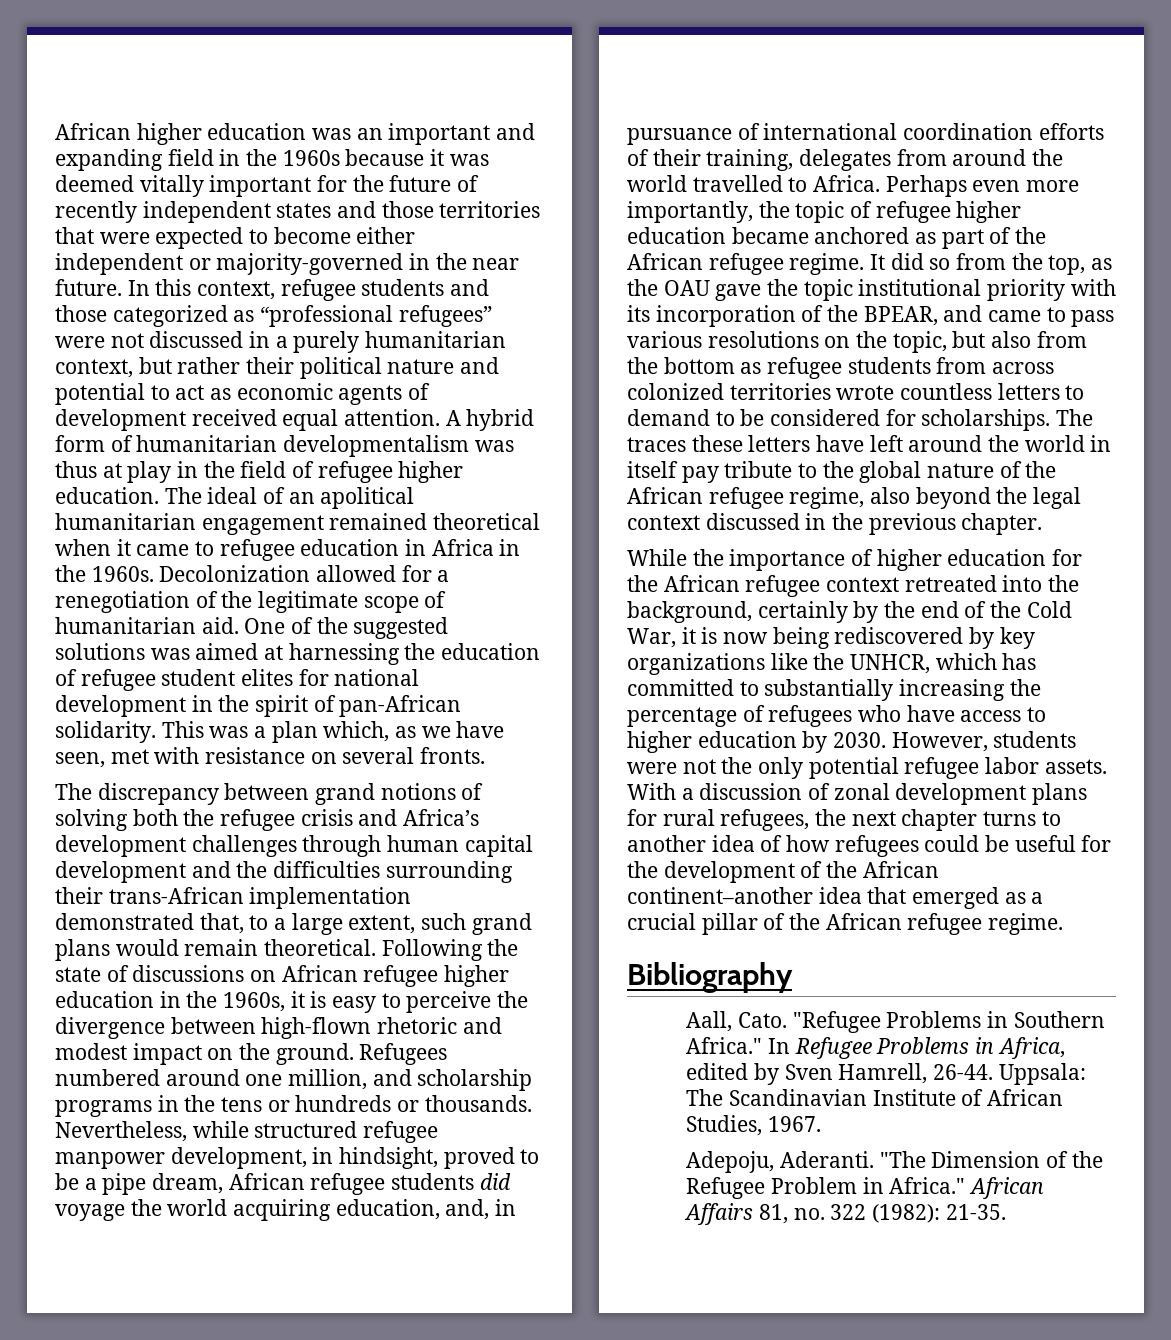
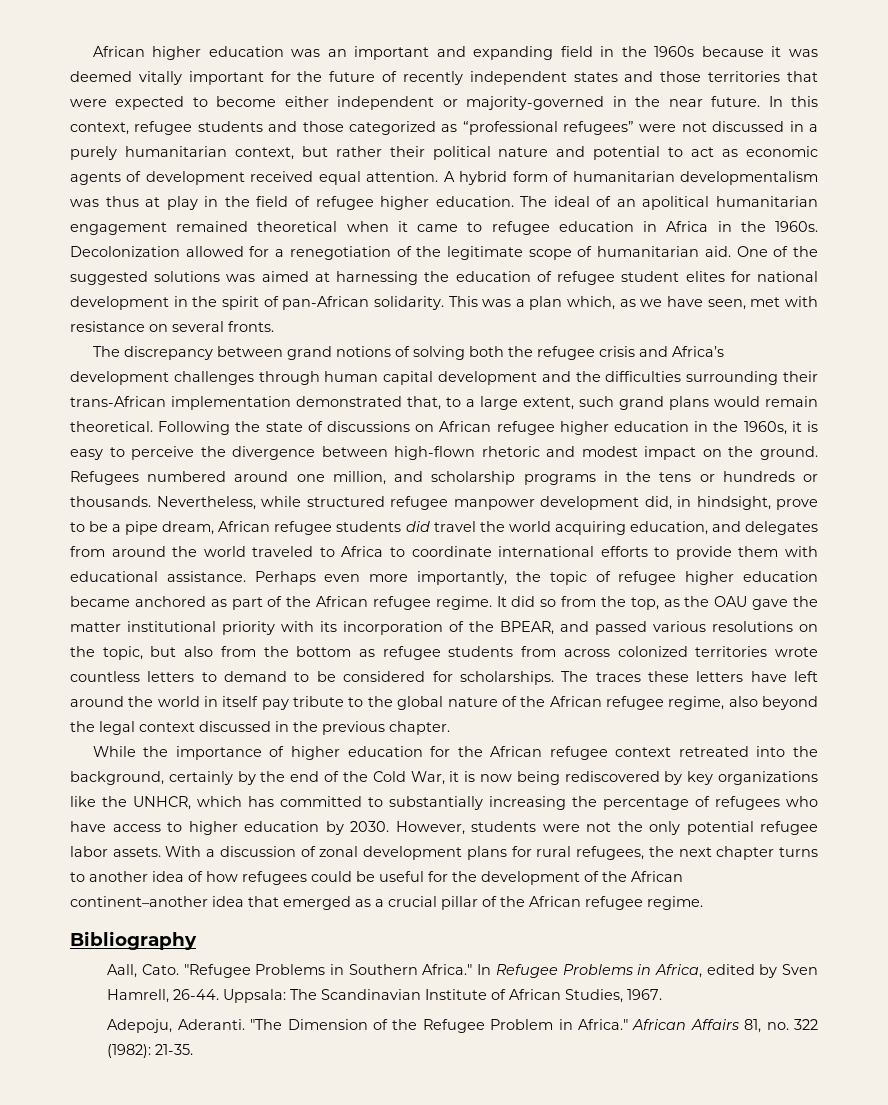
- Nevertheless, while structured refugee manpower development, in hindsight, proved to be a pipe dream, African refugee students did voyage the world acquiring education, and, in pursuance of international coordination efforts of their training, delegates from around the world travelled to Africa.
+ Nevertheless, while structured refugee manpower development did, in hindsight, prove to be a pipe dream, African refugee students did travel the world acquiring education, and delegates from around the world traveled to Africa to coordinate international efforts to provide them with educational assistance.
- It did so from the top, as the OAU gave the topic institutional priority with its incorporation of the BPEAR, and came to pass various resolutions on the topic, but also from the bottom as refugee students from across colonized territories wrote countless letters to demand to be considered for scholarships.
+ It did so from the top, as the OAU gave the matter institutional priority with its incorporation of the BPEAR, and passed various resolutions on the topic, but also from the bottom as refugee students from across colonized territories wrote countless letters to demand to be considered for scholarships.

